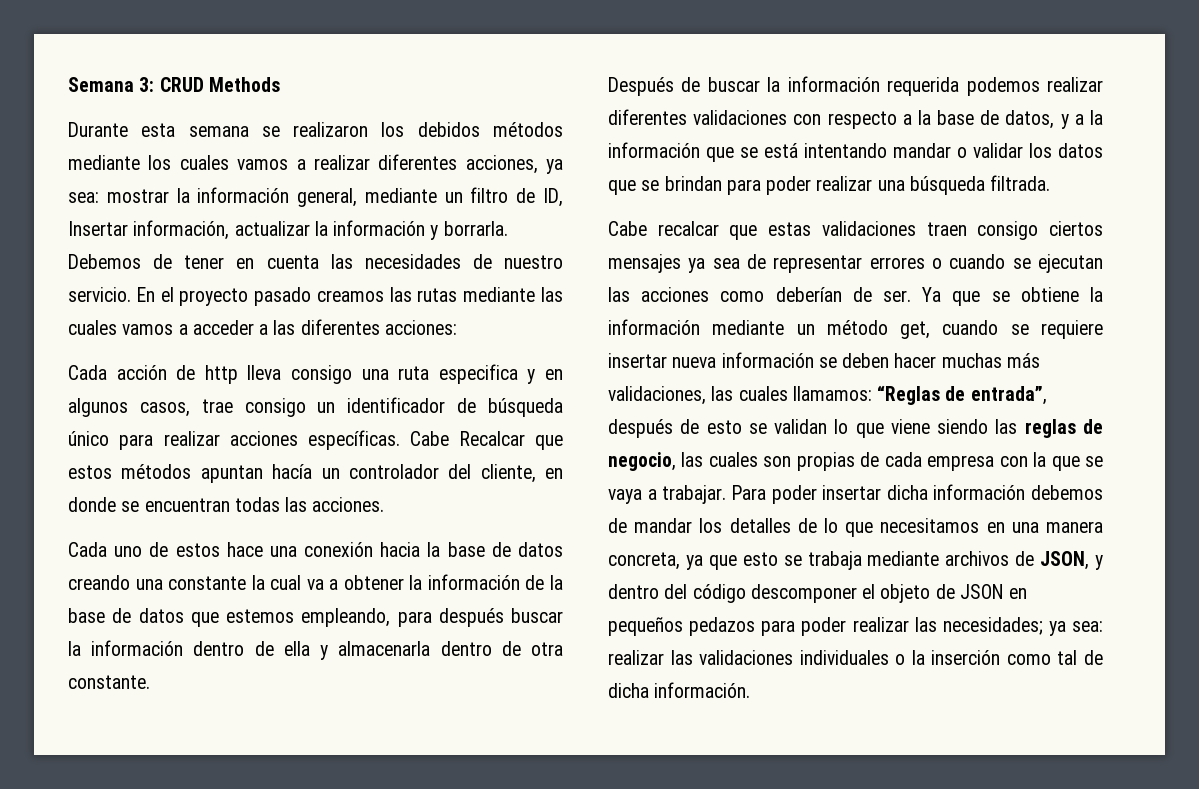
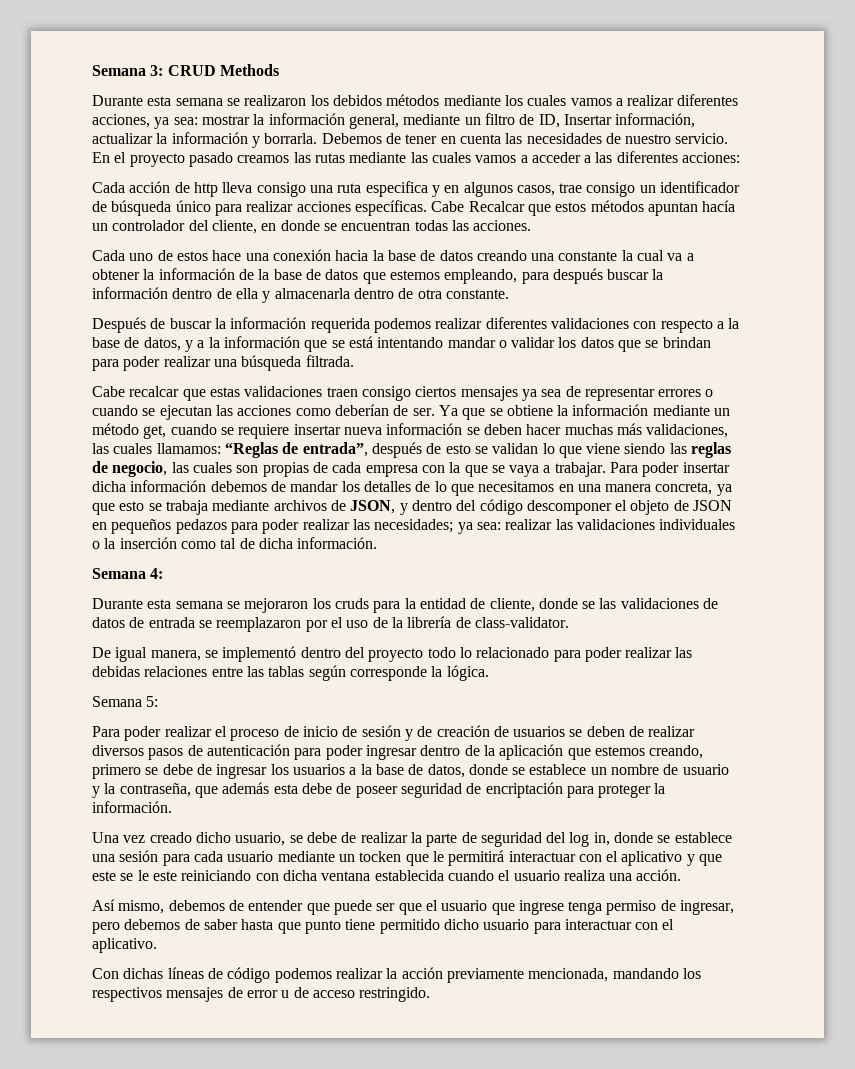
+ Semana 4:
+ Durante esta semana se mejoraron los cruds para la entidad de cliente, donde se las validaciones de datos de entrada se reemplazaron por el uso de la librería de class-validator.
+ De igual manera, se implementó dentro del proyecto todo lo relacionado para poder realizar las debidas relaciones entre las tablas según corresponde la lógica.
+ Semana 5:
+ Para poder realizar el proceso de inicio de sesión y de creación de usuarios se deben de realizar diversos pasos de autenticación para poder ingresar dentro de la aplicación que estemos creando, primero se debe de ingresar los usuarios a la base de datos, donde se establece un nombre de usuario y la contraseña, que además esta debe de poseer seguridad de encriptación para proteger la información.
+ Una vez creado dicho usuario, se debe de realizar la parte de seguridad del log in, donde se establece una sesión para cada usuario mediante un tocken que le permitirá interactuar con el aplicativo y que este se le este reiniciando con dicha ventana establecida cuando el usuario realiza una acción.
+ Así mismo, debemos de entender que puede ser que el usuario que ingrese tenga permiso de ingresar, pero debemos de saber hasta que punto tiene permitido dicho usuario para interactuar con el aplicativo.
+ Con dichas líneas de código podemos realizar la acción previamente mencionada, mandando los respectivos mensajes de error u de acceso restringido.

